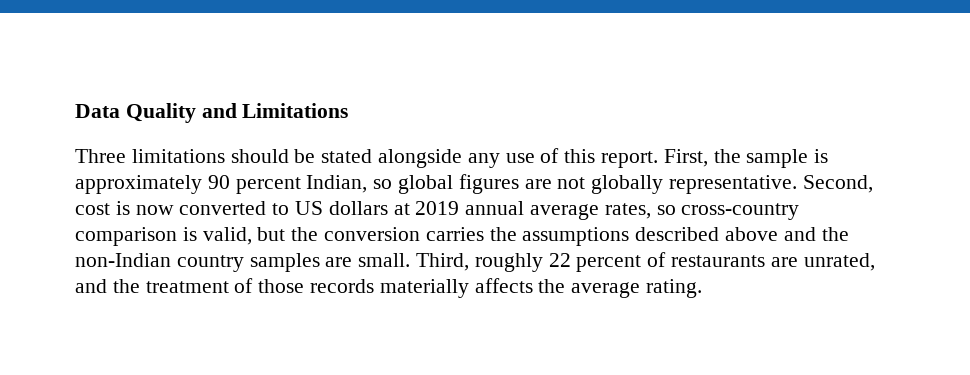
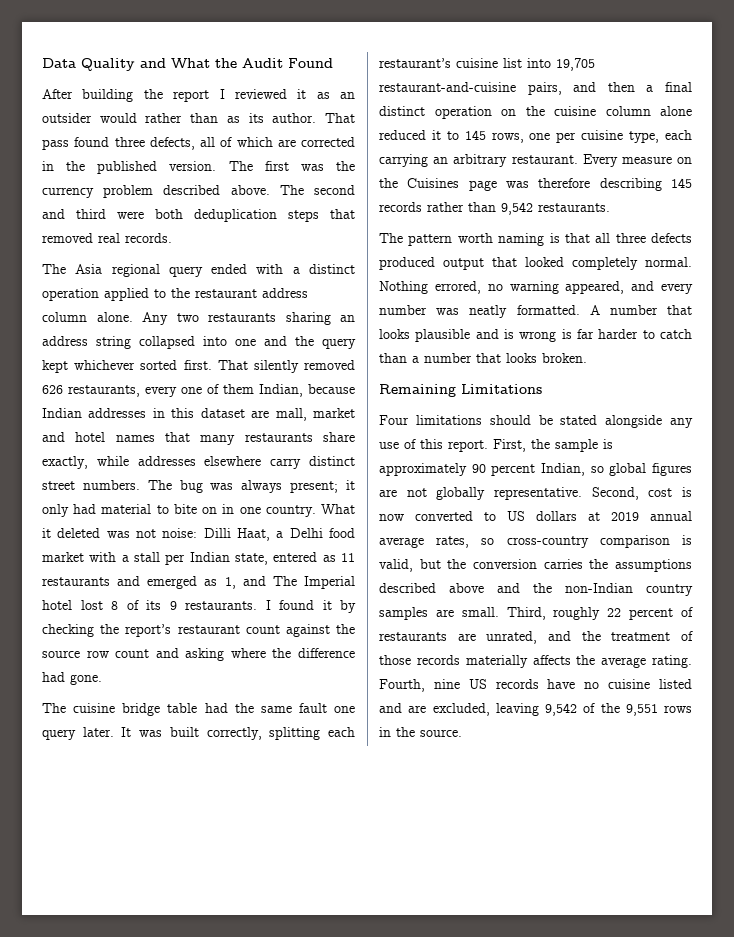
- Data Quality and Limitations
+ Data Quality and What the Audit Found
+ After building the report I reviewed it as an outsider would rather than as its author. That pass found three defects, all of which are corrected in the published version. The first was the currency problem described above. The second and third were both deduplication steps that removed real records.
+ The Asia regional query ended with a distinct operation applied to the restaurant address column alone. Any two restaurants sharing an address string collapsed into one and the query kept whichever sorted first. That silently removed 626 restaurants, every one of them Indian, because Indian addresses in this dataset are mall, market and hotel names that many restaurants share exactly, while addresses elsewhere carry distinct street numbers. The bug was always present; it only had material to bite on in one country. What it deleted was not noise: Dilli Haat, a Delhi food market with a stall per Indian state, entered as 11 restaurants and emerged as 1, and The Imperial hotel lost 8 of its 9 restaurants. I found it by checking the report’s restaurant count against the source row count and asking where the difference had gone.
+ The cuisine bridge table had the same fault one query later. It was built correctly, splitting each restaurant’s cuisine list into 19,705 restaurant-and-cuisine pairs, and then a final distinct operation on the cuisine column alone reduced it to 145 rows, one per cuisine type, each carrying an arbitrary restaurant. Every measure on the Cuisines page was therefore describing 145 records rather than 9,542 restaurants.
+ The pattern worth naming is that all three defects produced output that looked completely normal. Nothing errored, no warning appeared, and every number was neatly formatted. A number that looks plausible and is wrong is far harder to catch than a number that looks broken.
+ Remaining Limitations
- Three limitations should be stated alongside any use of this report.
+ Four limitations should be stated alongside any use of this report.
+ Fourth, nine US records have no cuisine listed and are excluded, leaving 9,542 of the 9,551 rows in the source.

